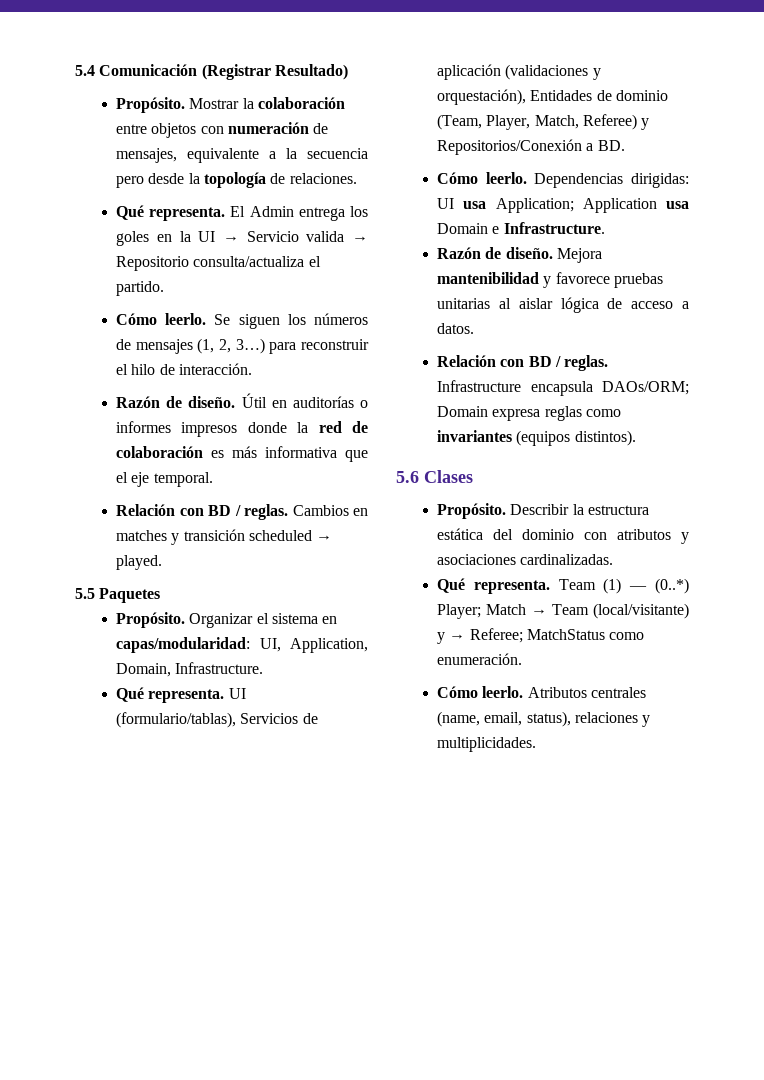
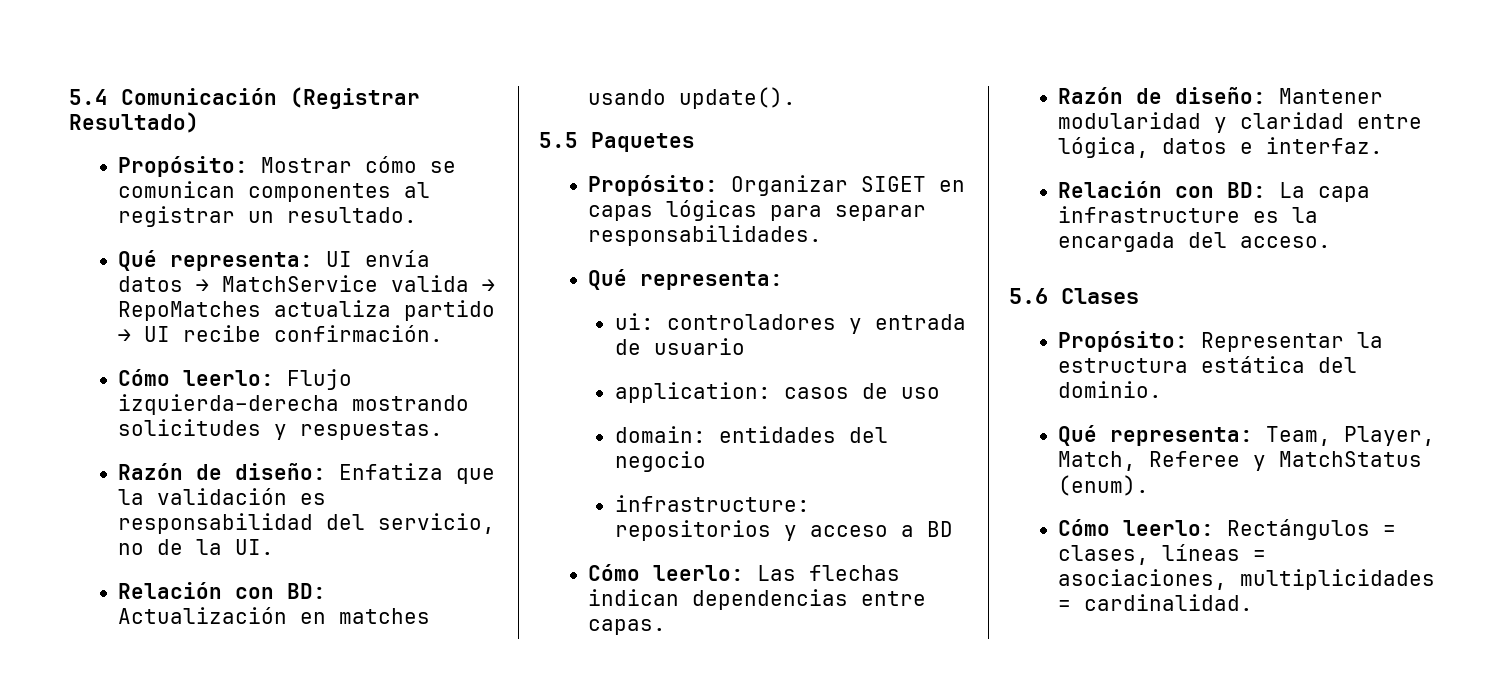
- Propósito. Mostrar la colaboración entre objetos con numeración de mensajes, equivalente a la secuencia pero desde la topología de relaciones.
- Qué representa. El Admin entrega los goles en la UI → Servicio valida → Repositorio consulta/actualiza el partido.
- Cómo leerlo. Se siguen los números de mensajes (1, 2, 3…) para reconstruir el hilo de interacción.
- Razón de diseño. Útil en auditorías o informes impresos donde la red de colaboración es más informativa que el eje temporal.
- Relación con BD / reglas. Cambios en matches y transición scheduled → played.
+ Propósito: Mostrar cómo se comunican componentes al registrar un resultado.
+ Qué representa: UI envía datos → MatchService valida → RepoMatches actualiza partido → UI recibe confirmación.
+ Cómo leerlo: Flujo izquierda–derecha mostrando solicitudes y respuestas.
+ Razón de diseño: Enfatiza que la validación es responsabilidad del servicio, no de la UI.
+ Relación con BD: Actualización en matches usando update().
  5.5 Paquetes
- Propósito. Organizar el sistema en capas/modularidad: UI, Application, Domain, Infrastructure.
- Qué representa. UI (formulario/tablas), Servicios de aplicación (validaciones y orquestación), Entidades de dominio (Team, Player, Match, Referee) y Repositorios/Conexión a BD.
- Cómo leerlo. Dependencias dirigidas: UI usa Application; Application usa Domain e Infrastructure.
- Razón de diseño. Mejora mantenibilidad y favorece pruebas unitarias al aislar lógica de acceso a datos.
- Relación con BD / reglas. Infrastructure encapsula DAOs/ORM; Domain expresa reglas como invariantes (equipos distintos).
+ Propósito: Organizar SIGET en capas lógicas para separar responsabilidades.
+ Qué representa:
+ ui: controladores y entrada de usuario
+ application: casos de uso
+ domain: entidades del negocio
+ infrastructure: repositorios y acceso a BD
+ Cómo leerlo: Las flechas indican dependencias entre capas.
+ Razón de diseño: Mantener modularidad y claridad entre lógica, datos e interfaz.
+ Relación con BD: La capa infrastructure es la encargada del acceso.
- Propósito. Describir la estructura estática del dominio con atributos y asociaciones cardinalizadas.
- Qué representa. Team (1) — (0..*) Player; Match → Team (local/visitante) y → Referee; MatchStatus como enumeración.
- Cómo leerlo. Atributos centrales (name, email, status), relaciones y multiplicidades.
+ Propósito: Representar la estructura estática del dominio.
+ Qué representa: Team, Player, Match, Referee y MatchStatus (enum).
+ Cómo leerlo: Rectángulos = clases, líneas = asociaciones, multiplicidades = cardinalidad.

